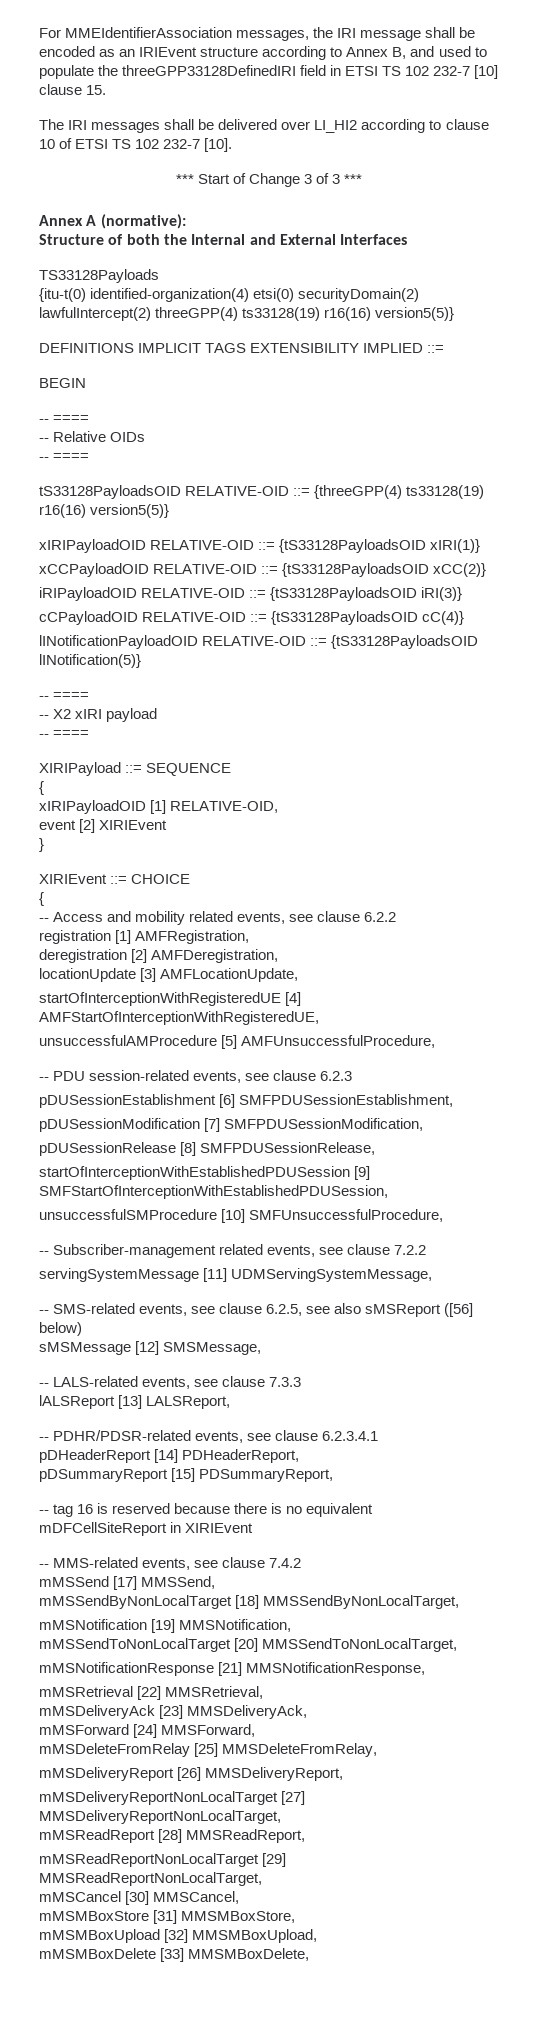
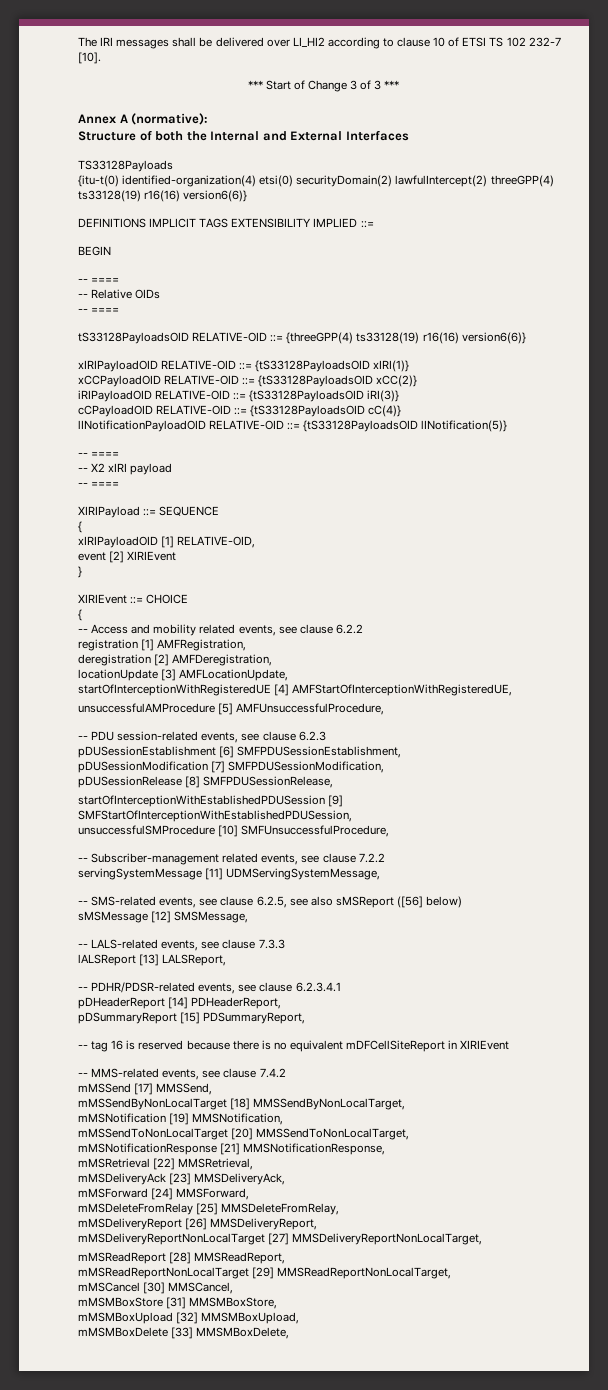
- For MMEIdentifierAssociation messages, the IRI message shall be encoded as an IRIEvent structure according to Annex B, and used to populate the threeGPP33128DefinedIRI field in ETSI TS 102 232-7 [10] clause 15.
- {itu-t(0) identified-organization(4) etsi(0) securityDomain(2) lawfulIntercept(2) threeGPP(4) ts33128(19) r16(16) version5(5)}
+ {itu-t(0) identified-organization(4) etsi(0) securityDomain(2) lawfulIntercept(2) threeGPP(4) ts33128(19) r16(16) version6(6)}
- tS33128PayloadsOID RELATIVE-OID ::= {threeGPP(4) ts33128(19) r16(16) version5(5)}
+ tS33128PayloadsOID RELATIVE-OID ::= {threeGPP(4) ts33128(19) r16(16) version6(6)}

